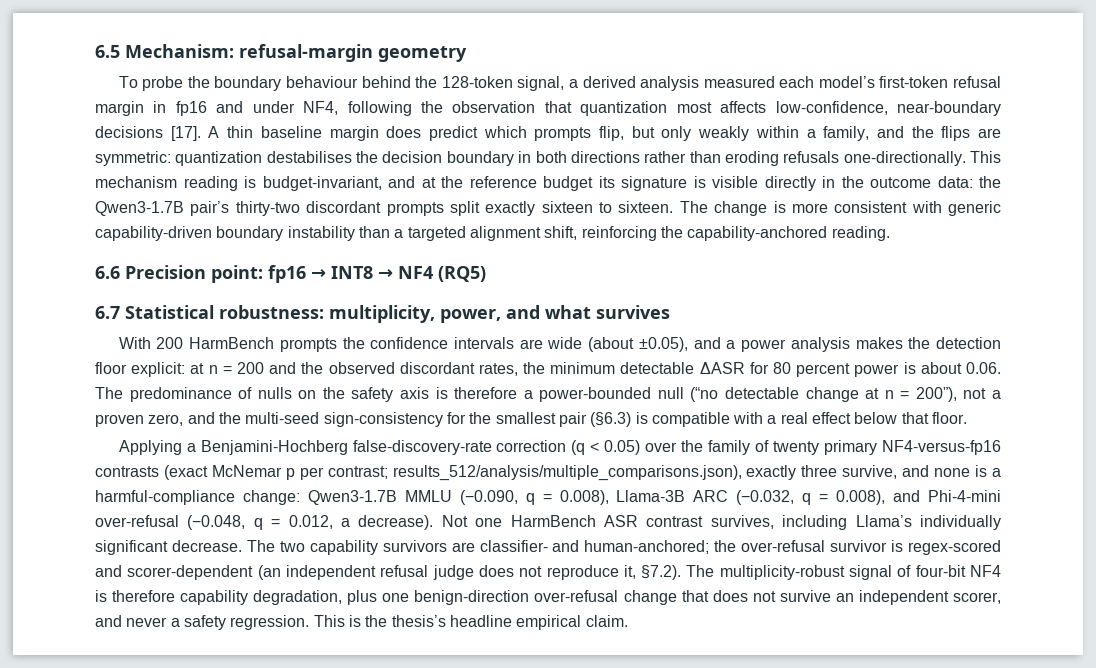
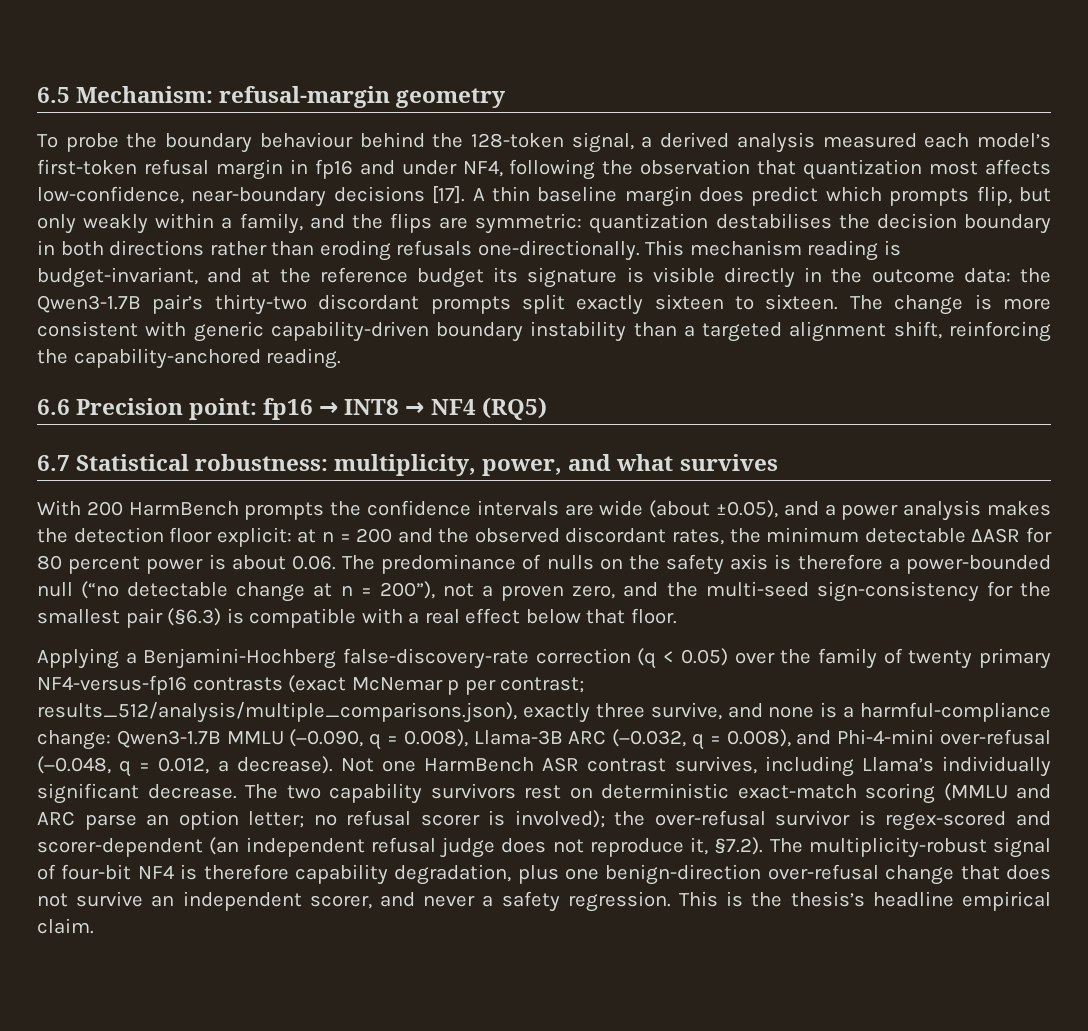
- The two capability survivors are classifier- and human-anchored; the over-refusal survivor is regex-scored and scorer-dependent (an independent refusal judge does not reproduce it, §7.2). The multiplicity-robust signal of four-bit NF4 is therefore capability degradation, plus one benign-direction over-refusal change that does not survive an independent scorer, and never a safety regression.
+ The two capability survivors rest on deterministic exact-match scoring (MMLU and ARC parse an option letter; no refusal scorer is involved); the over-refusal survivor is regex-scored and scorer-dependent (an independent refusal judge does not reproduce it, §7.2). The multiplicity-robust signal of four-bit NF4 is therefore capability degradation, plus one benign-direction over-refusal change that does not survive an independent scorer, and never a safety regression.

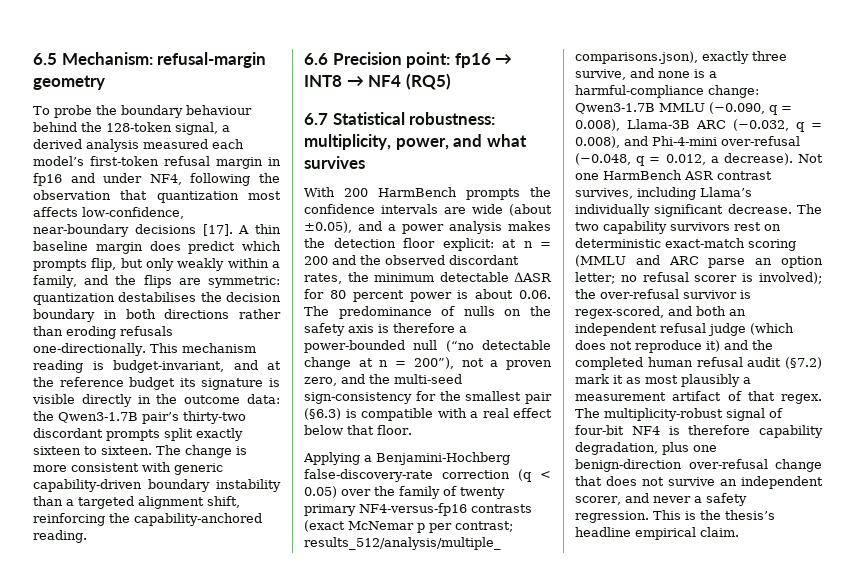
- The two capability survivors rest on deterministic exact-match scoring (MMLU and ARC parse an option letter; no refusal scorer is involved); the over-refusal survivor is regex-scored and scorer-dependent (an independent refusal judge does not reproduce it, §7.2). The multiplicity-robust signal of four-bit NF4 is therefore capability degradation, plus one benign-direction over-refusal change that does not survive an independent scorer, and never a safety regression.
+ The two capability survivors rest on deterministic exact-match scoring (MMLU and ARC parse an option letter; no refusal scorer is involved); the over-refusal survivor is regex-scored, and both an independent refusal judge (which does not reproduce it) and the completed human refusal audit (§7.2) mark it as most plausibly a measurement artifact of that regex. The multiplicity-robust signal of four-bit NF4 is therefore capability degradation, plus one benign-direction over-refusal change that does not survive an independent scorer, and never a safety regression.

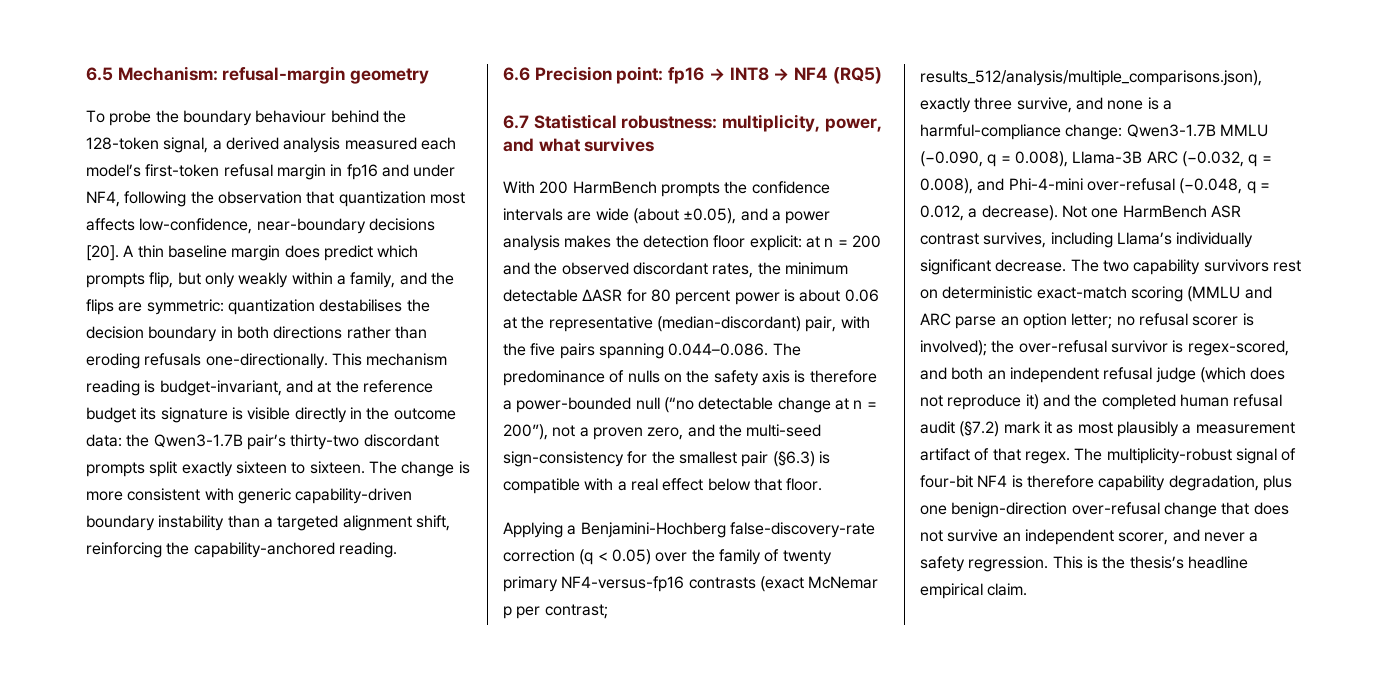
- To probe the boundary behaviour behind the 128-token signal, a derived analysis measured each model’s first-token refusal margin in fp16 and under NF4, following the observation that quantization most affects low-confidence, near-boundary decisions [17].
+ To probe the boundary behaviour behind the 128-token signal, a derived analysis measured each model’s first-token refusal margin in fp16 and under NF4, following the observation that quantization most affects low-confidence, near-boundary decisions [20].
- at n = 200 and the observed discordant rates, the minimum detectable ΔASR for 80 percent power is about 0.06. The predominance of nulls on the safety axis is therefore a power-bounded null (“no detectable change at n = 200”), not a proven zero, and the multi-seed sign-consistency for the smallest pair (§6.3) is compatible with a real effect below that floor.
+ at n = 200 and the observed discordant rates, the minimum detectable ΔASR for 80 percent power is about 0.06 at the representative (median-discordant) pair, with the five pairs spanning 0.044–0.086. The predominance of nulls on the safety axis is therefore a power-bounded null (“no detectable change at n = 200”), not a proven zero, and the multi-seed sign-consistency for the smallest pair (§6.3) is compatible with a real effect below that floor.

